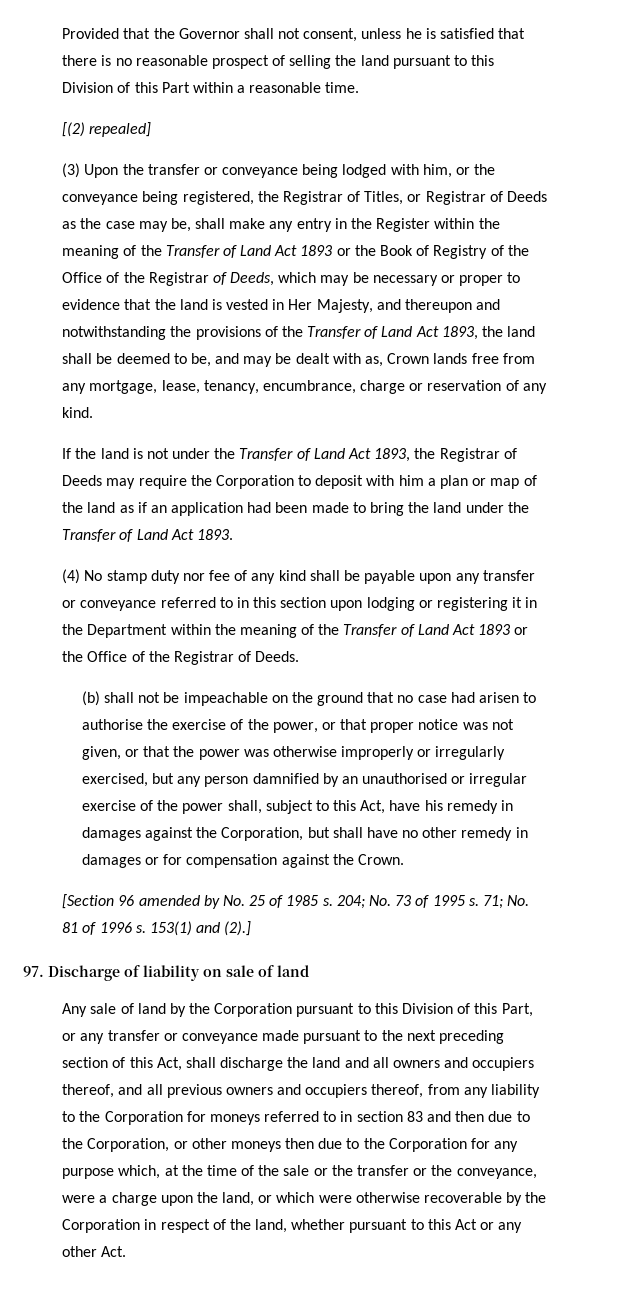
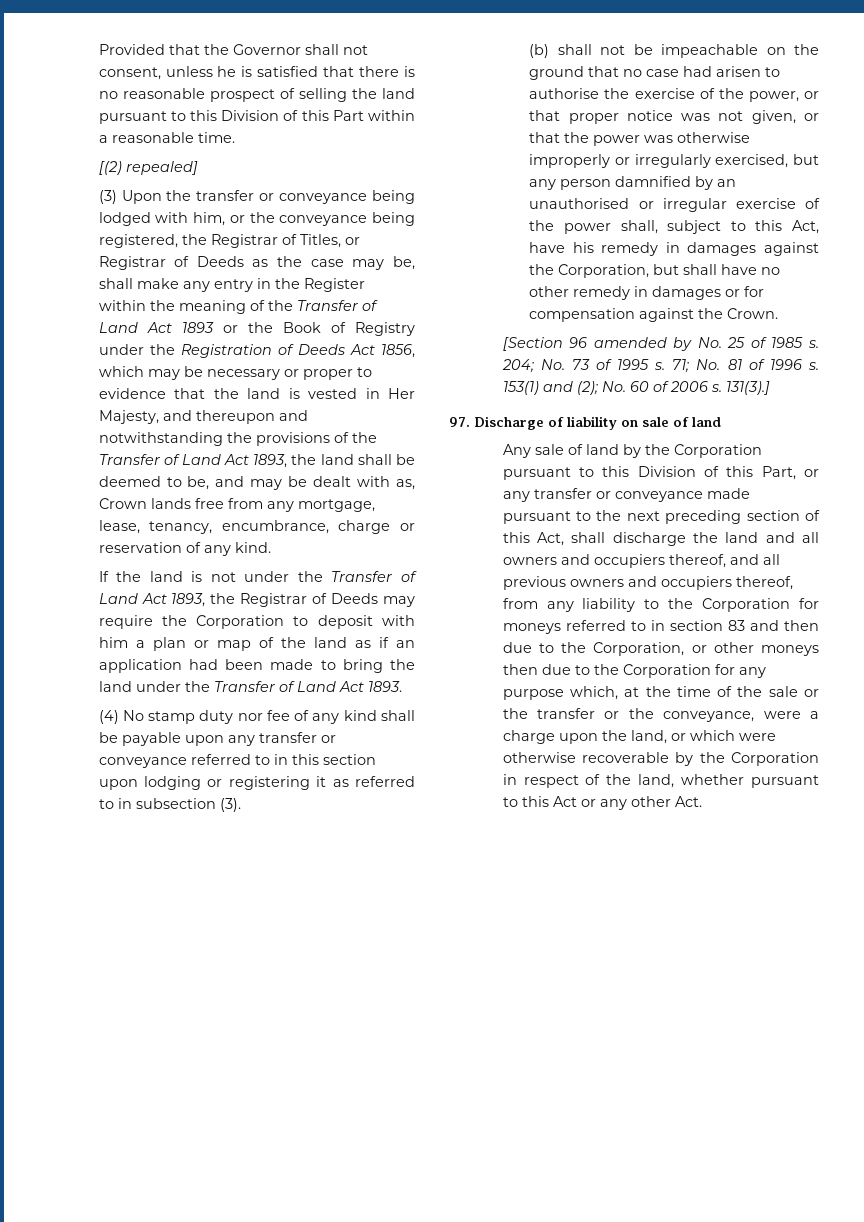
- (3) Upon the transfer or conveyance being lodged with him, or the conveyance being registered, the Registrar of Titles, or Registrar of Deeds as the case may be, shall make any entry in the Register within the meaning of the Transfer of Land Act 1893 or the Book of Registry of the Office of the Registrar of Deeds, which may be necessary or proper to evidence that the land is vested in Her Majesty, and thereupon and notwithstanding the provisions of the Transfer of Land Act 1893, the land shall be deemed to be, and may be dealt with as, Crown lands free from any mortgage, lease, tenancy, encumbrance, charge or reservation of any kind.
+ (3) Upon the transfer or conveyance being lodged with him, or the conveyance being registered, the Registrar of Titles, or Registrar of Deeds as the case may be, shall make any entry in the Register within the meaning of the Transfer of Land Act 1893 or the Book of Registry under the Registration of Deeds Act 1856, which may be necessary or proper to evidence that the land is vested in Her Majesty, and thereupon and notwithstanding the provisions of the Transfer of Land Act 1893, the land shall be deemed to be, and may be dealt with as, Crown lands free from any mortgage, lease, tenancy, encumbrance, charge or reservation of any kind.
- (4) No stamp duty nor fee of any kind shall be payable upon any transfer or conveyance referred to in this section upon lodging or registering it in the Department within the meaning of the Transfer of Land Act 1893 or the Office of the Registrar of Deeds.
+ (4) No stamp duty nor fee of any kind shall be payable upon any transfer or conveyance referred to in this section upon lodging or registering it as referred to in subsection (3).
- 153(1) and (2).]
+ 153(1) and (2); No. 60 of 2006 s. 131(3).]

